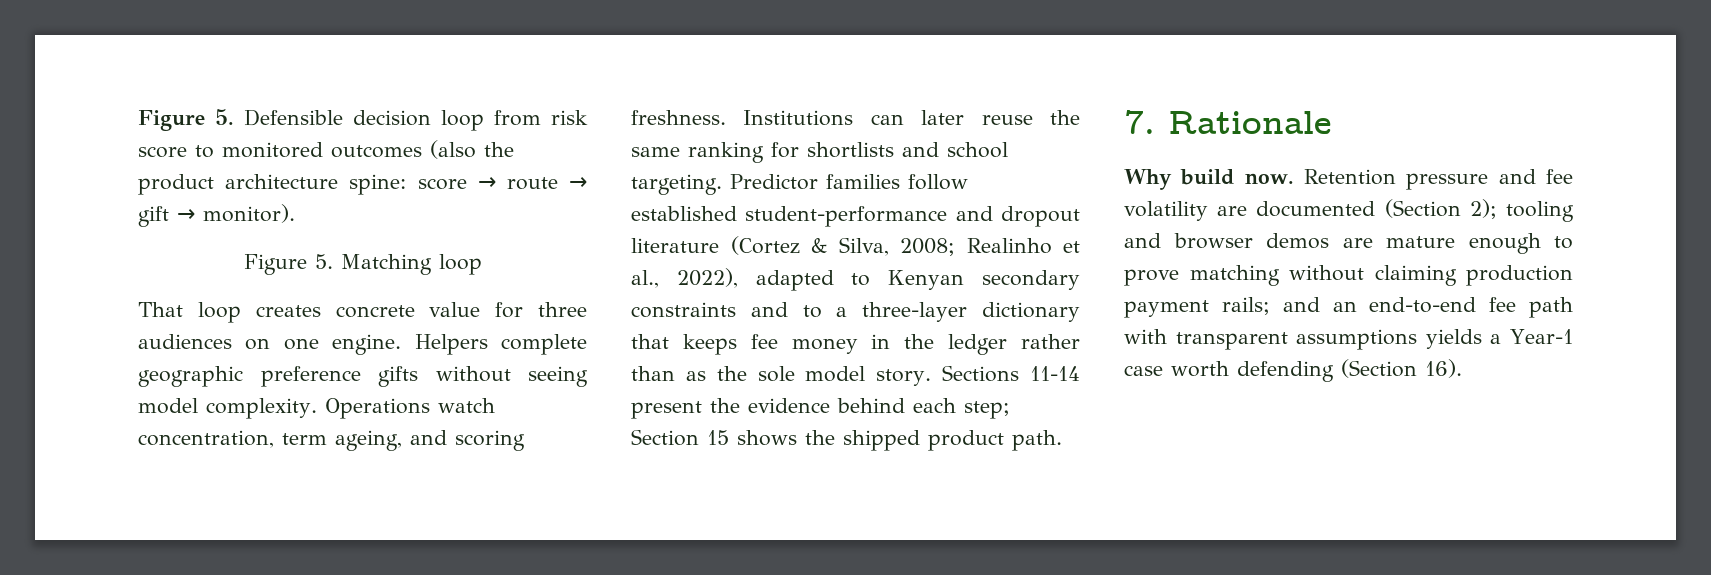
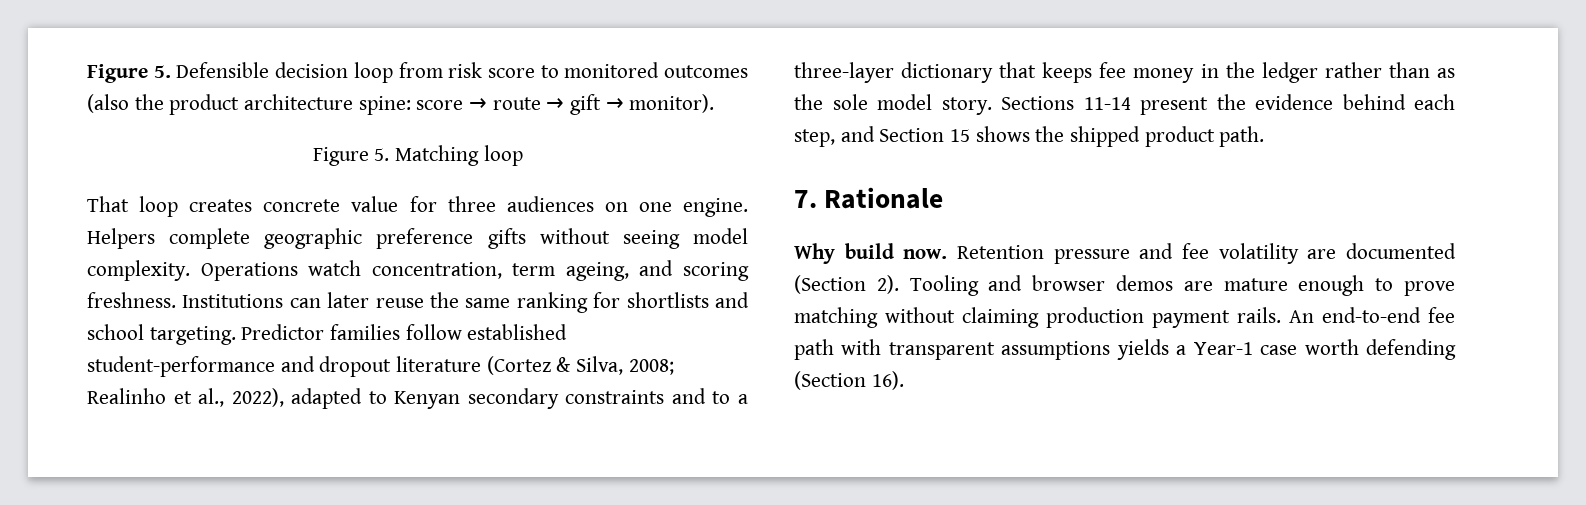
- Sections 11-14 present the evidence behind each step; Section 15 shows the shipped product path.
+ Sections 11-14 present the evidence behind each step, and Section 15 shows the shipped product path.
- Retention pressure and fee volatility are documented (Section 2); tooling and browser demos are mature enough to prove matching without claiming production payment rails; and an end-to-end fee path with transparent assumptions yields a Year-1 case worth defending (Section 16).
+ Retention pressure and fee volatility are documented (Section 2). Tooling and browser demos are mature enough to prove matching without claiming production payment rails. An end-to-end fee path with transparent assumptions yields a Year-1 case worth defending (Section 16).

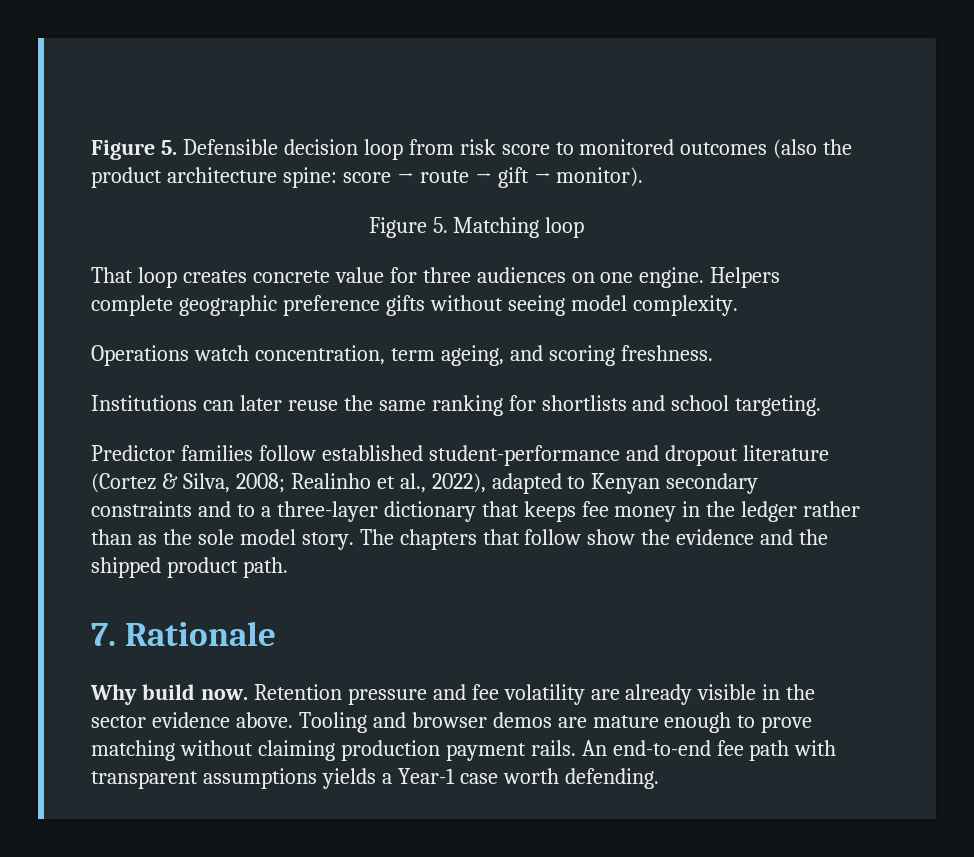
- Helpers complete geographic preference gifts without seeing model complexity. Operations watch concentration, term ageing, and scoring freshness. Institutions can later reuse the same ranking for shortlists and school targeting. Predictor families follow established student-performance and dropout literature (Cortez & Silva, 2008;
+ Helpers complete geographic preference gifts without seeing model complexity.
+ Operations watch concentration, term ageing, and scoring freshness.
+ Institutions can later reuse the same ranking for shortlists and school targeting.
+ Predictor families follow established student-performance and dropout literature (Cortez & Silva, 2008;
- Sections 11-14 present the evidence behind each step, and Section 15 shows the shipped product path.
+ The chapters that follow show the evidence and the shipped product path.
- Retention pressure and fee volatility are documented (Section 2).
+ Retention pressure and fee volatility are already visible in the sector evidence above.
- An end-to-end fee path with transparent assumptions yields a Year-1 case worth defending (Section 16).
+ An end-to-end fee path with transparent assumptions yields a Year-1 case worth defending.

